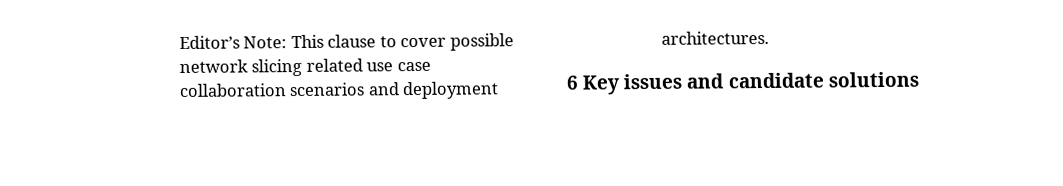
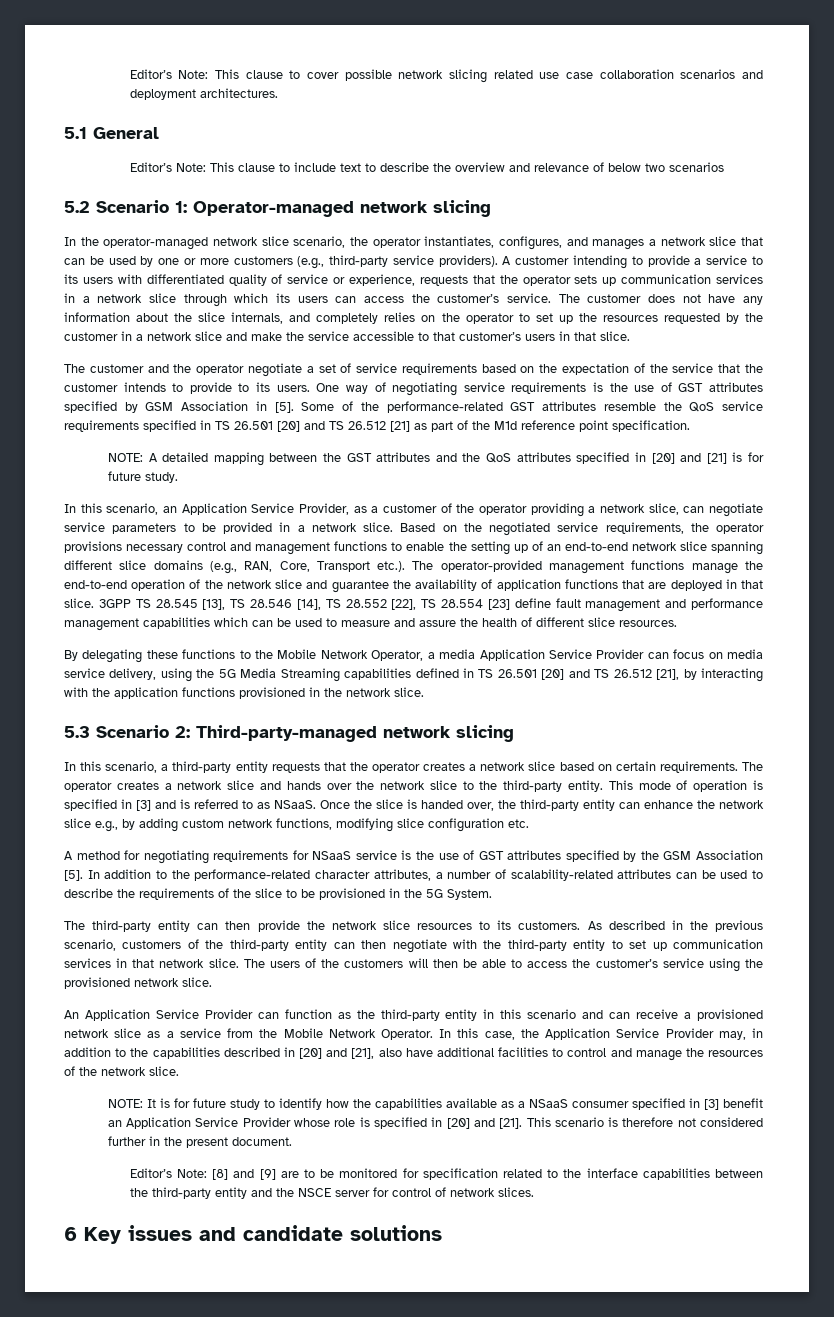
+ 5.1 General
+ Editor’s Note: This clause to include text to describe the overview and relevance of below two scenarios
+ 5.2 Scenario 1: Operator-managed network slicing
+ In the operator-managed network slice scenario, the operator instantiates, configures, and manages a network slice that can be used by one or more customers (e.g., third-party service providers). A customer intending to provide a service to its users with differentiated quality of service or experience, requests that the operator sets up communication services in a network slice through which its users can access the customer’s service. The customer does not have any information about the slice internals, and completely relies on the operator to set up the resources requested by the customer in a network slice and make the service accessible to that customer’s users in that slice.
+ The customer and the operator negotiate a set of service requirements based on the expectation of the service that the customer intends to provide to its users. One way of negotiating service requirements is the use of GST attributes specified by GSM Association in [5]. Some of the performance-related GST attributes resemble the QoS service requirements specified in TS 26.501 [20] and TS 26.512 [21] as part of the M1d reference point specification.
+ NOTE: A detailed mapping between the GST attributes and the QoS attributes specified in [20] and [21] is for future study.
+ In this scenario, an Application Service Provider, as a customer of the operator providing a network slice, can negotiate service parameters to be provided in a network slice. Based on the negotiated service requirements, the operator provisions necessary control and management functions to enable the setting up of an end-to-end network slice spanning different slice domains (e.g., RAN, Core, Transport etc.). The operator-provided management functions manage the end-to-end operation of the network slice and guarantee the availability of application functions that are deployed in that slice. 3GPP TS 28.545 [13], TS 28.546 [14], TS 28.552 [22], TS 28.554 [23] define fault management and performance management capabilities which can be used to measure and assure the health of different slice resources.
+ By delegating these functions to the Mobile Network Operator, a media Application Service Provider can focus on media service delivery, using the 5G Media Streaming capabilities defined in TS 26.501 [20] and TS 26.512 [21], by interacting with the application functions provisioned in the network slice.
+ 5.3 Scenario 2: Third-party-managed network slicing
+ In this scenario, a third-party entity requests that the operator creates a network slice based on certain requirements. The operator creates a network slice and hands over the network slice to the third-party entity. This mode of operation is specified in [3] and is referred to as NSaaS. Once the slice is handed over, the third-party entity can enhance the network slice e.g., by adding custom network functions, modifying slice configuration etc.
+ A method for negotiating requirements for NSaaS service is the use of GST attributes specified by the GSM Association [5]. In addition to the performance-related character attributes, a number of scalability-related attributes can be used to describe the requirements of the slice to be provisioned in the 5G System.
+ The third-party entity can then provide the network slice resources to its customers. As described in the previous scenario, customers of the third-party entity can then negotiate with the third-party entity to set up communication services in that network slice. The users of the customers will then be able to access the customer’s service using the provisioned network slice.
+ An Application Service Provider can function as the third-party entity in this scenario and can receive a provisioned network slice as a service from the Mobile Network Operator. In this case, the Application Service Provider may, in addition to the capabilities described in [20] and [21], also have additional facilities to control and manage the resources of the network slice.
+ NOTE: It is for future study to identify how the capabilities available as a NSaaS consumer specified in [3] benefit an Application Service Provider whose role is specified in [20] and [21]. This scenario is therefore not considered further in the present document.
+ Editor’s Note: [8] and [9] are to be monitored for specification related to the interface capabilities between the third-party entity and the NSCE server for control of network slices.

